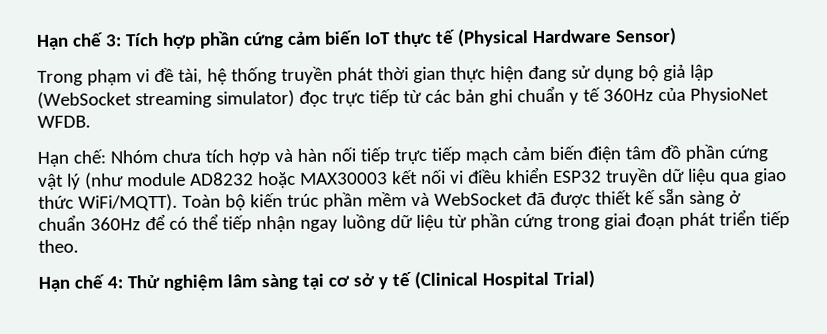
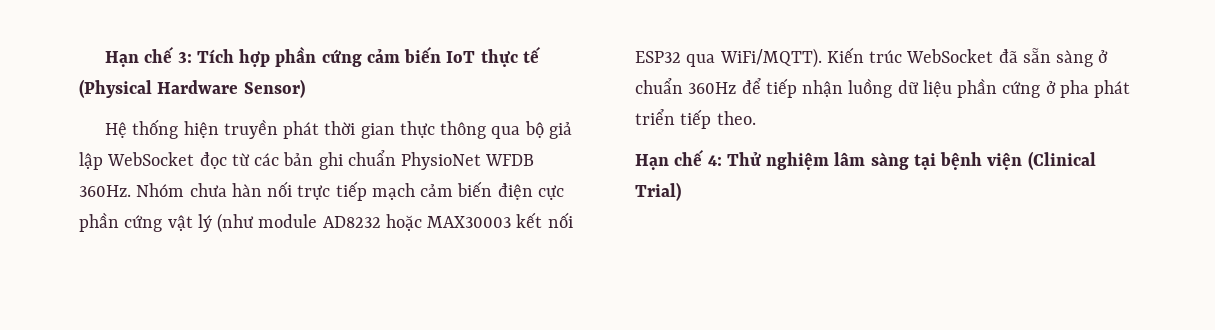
- Trong phạm vi đề tài, hệ thống truyền phát thời gian thực hiện đang sử dụng bộ giả lập (WebSocket streaming simulator) đọc trực tiếp từ các bản ghi chuẩn y tế 360Hz của PhysioNet WFDB.
- Hạn chế: Nhóm chưa tích hợp và hàn nối tiếp trực tiếp mạch cảm biến điện tâm đồ phần cứng vật lý (như module AD8232 hoặc MAX30003 kết nối vi điều khiển ESP32 truyền dữ liệu qua giao thức WiFi/MQTT). Toàn bộ kiến trúc phần mềm và WebSocket đã được thiết kế sẵn sàng ở chuẩn 360Hz để có thể tiếp nhận ngay luồng dữ liệu từ phần cứng trong giai đoạn phát triển tiếp theo.
+ Hệ thống hiện truyền phát thời gian thực thông qua bộ giả lập WebSocket đọc từ các bản ghi chuẩn PhysioNet WFDB 360Hz. Nhóm chưa hàn nối trực tiếp mạch cảm biến điện cực phần cứng vật lý (như module AD8232 hoặc MAX30003 kết nối ESP32 qua WiFi/MQTT). Kiến trúc WebSocket đã sẵn sàng ở chuẩn 360Hz để tiếp nhận luồng dữ liệu phần cứng ở pha phát triển tiếp theo.
- Hạn chế 4: Thử nghiệm lâm sàng tại cơ sở y tế (Clinical Hospital Trial)
+ Hạn chế 4: Thử nghiệm lâm sàng tại bệnh viện (Clinical Trial)

